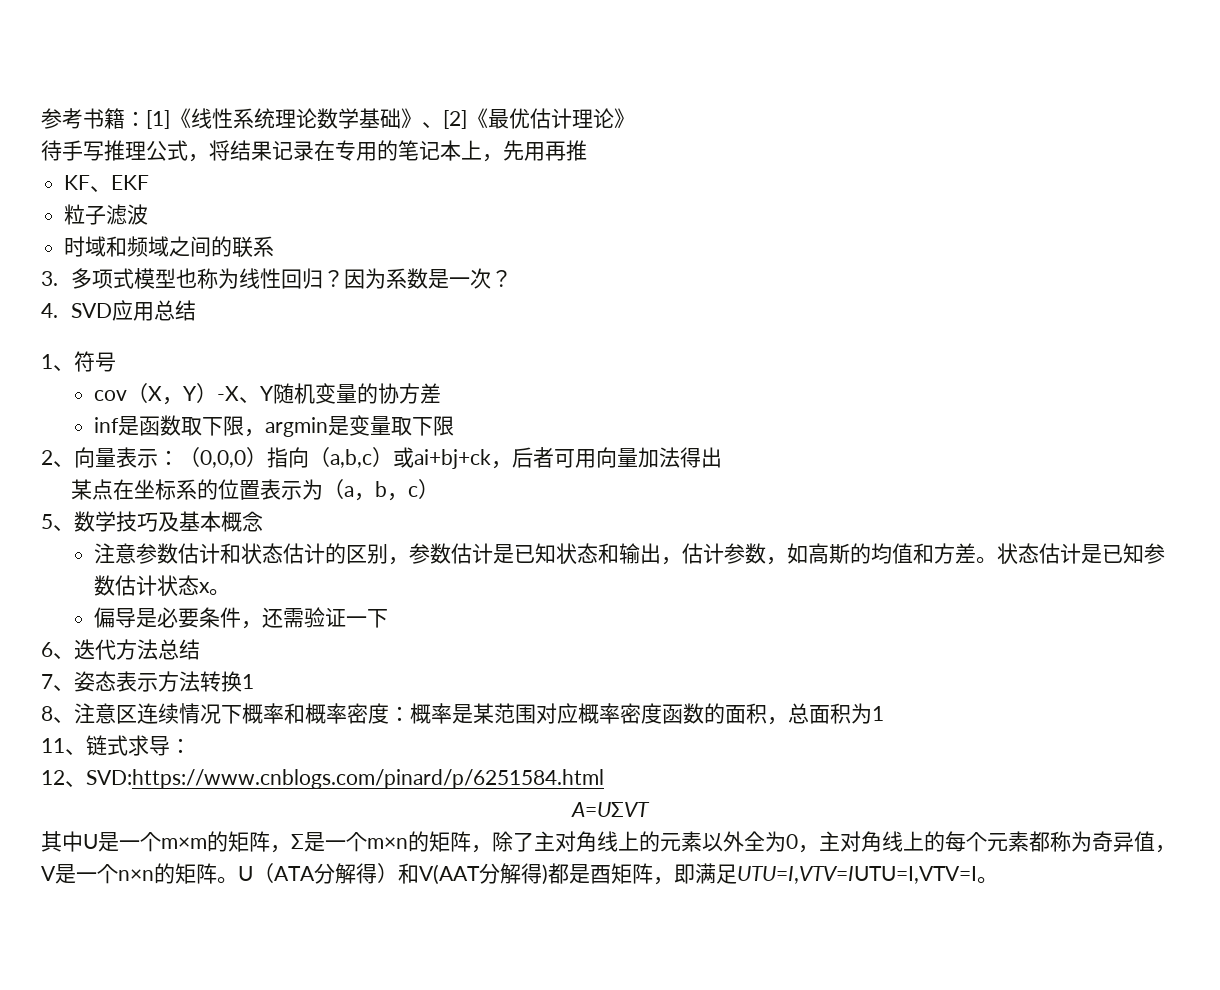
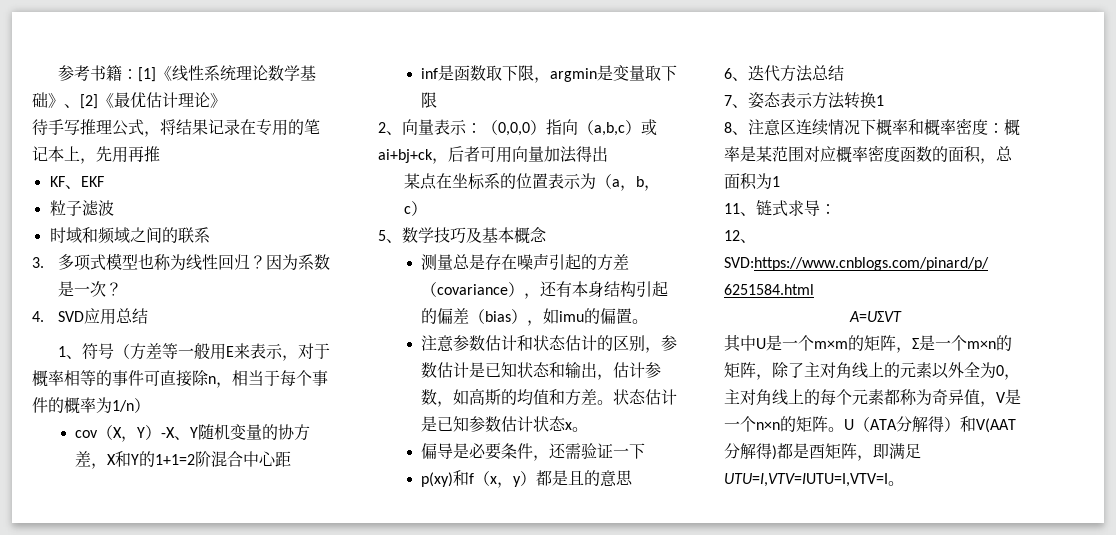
- 1、符号
+ 1、符号（方差等一般用E来表示，对于概率相等的事件可直接除n，相当于每个事件的概率为1/n）
- cov（X，Y）-X、Y随机变量的协方差
+ cov（X，Y）-X、Y随机变量的协方差，X和Y的1+1=2阶混合中心距
+ 测量总是存在噪声引起的方差（covariance），还有本身结构引起的偏差（bias），如imu的偏置。
+ p(xy)和f（x，y）都是且的意思

